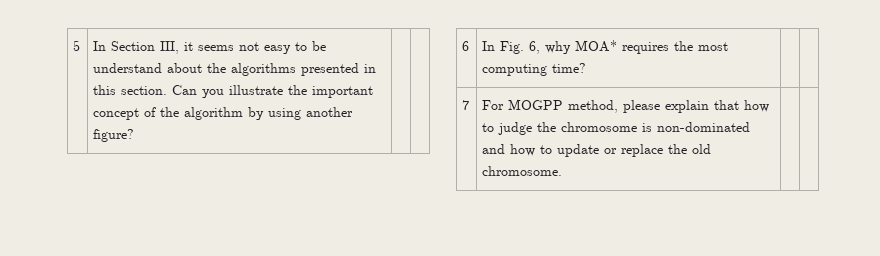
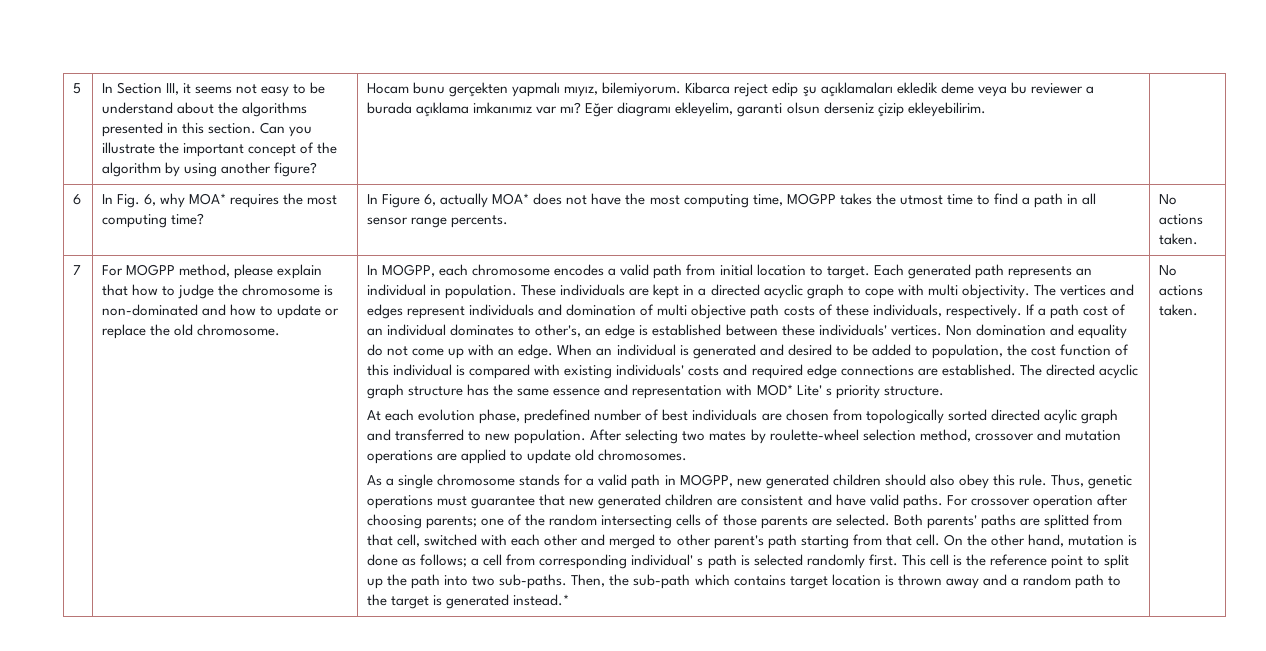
+ Hocam bunu gerçekten yapmalı mıyız, bilemiyorum. Kibarca reject edip şu açıklamaları ekledik deme veya bu reviewer a burada açıklama imkanımız var mı? Eğer diagramı ekleyelim, garanti olsun derseniz çizip ekleyebilirim.
- 6 | In Fig. 6, why MOA* requires the most computing time? | |
+ 6 | In Fig. 6, why MOA* requires the most computing time? | In Figure 6, actually MOA* does not have the most computing time, MOGPP takes the utmost time to find a path in all sensor range percents. | No actions taken.
+ In MOGPP, each chromosome encodes a valid path from initial location to target. Each generated path represents an individual in population. These individuals are kept in a directed acyclic graph to cope with multi objectivity. The vertices and edges represent individuals and domination of multi objective path costs of these individuals, respectively. If a path cost of an individual dominates to other's, an edge is established between these individuals' vertices. Non domination and equality do not come up with an edge. When an individual is generated and desired to be added to population, the cost function of this individual is compared with existing individuals' costs and required edge connections are established. The directed acyclic graph structure has the same essence and representation with MOD* Lite' s priority structure.
+ At each evolution phase, predefined number of best individuals are chosen from topologically sorted directed acylic graph and transferred to new population. After selecting two mates by roulette-wheel selection method, crossover and mutation operations are applied to update old chromosomes.
+ As a single chromosome stands for a valid path in MOGPP, new generated children should also obey this rule. Thus, genetic operations must guarantee that new generated children are consistent and have valid paths. For crossover operation after choosing parents; one of the random intersecting cells of those parents are selected. Both parents' paths are splitted from that cell, switched with each other and merged to other parent's path starting from that cell. On the other hand, mutation is done as follows; a cell from corresponding individual' s path is selected randomly first. This cell is the reference point to split up the path into two sub-paths. Then, the sub-path which contains target location is thrown away and a random path to the target is generated instead.* | No actions taken.

